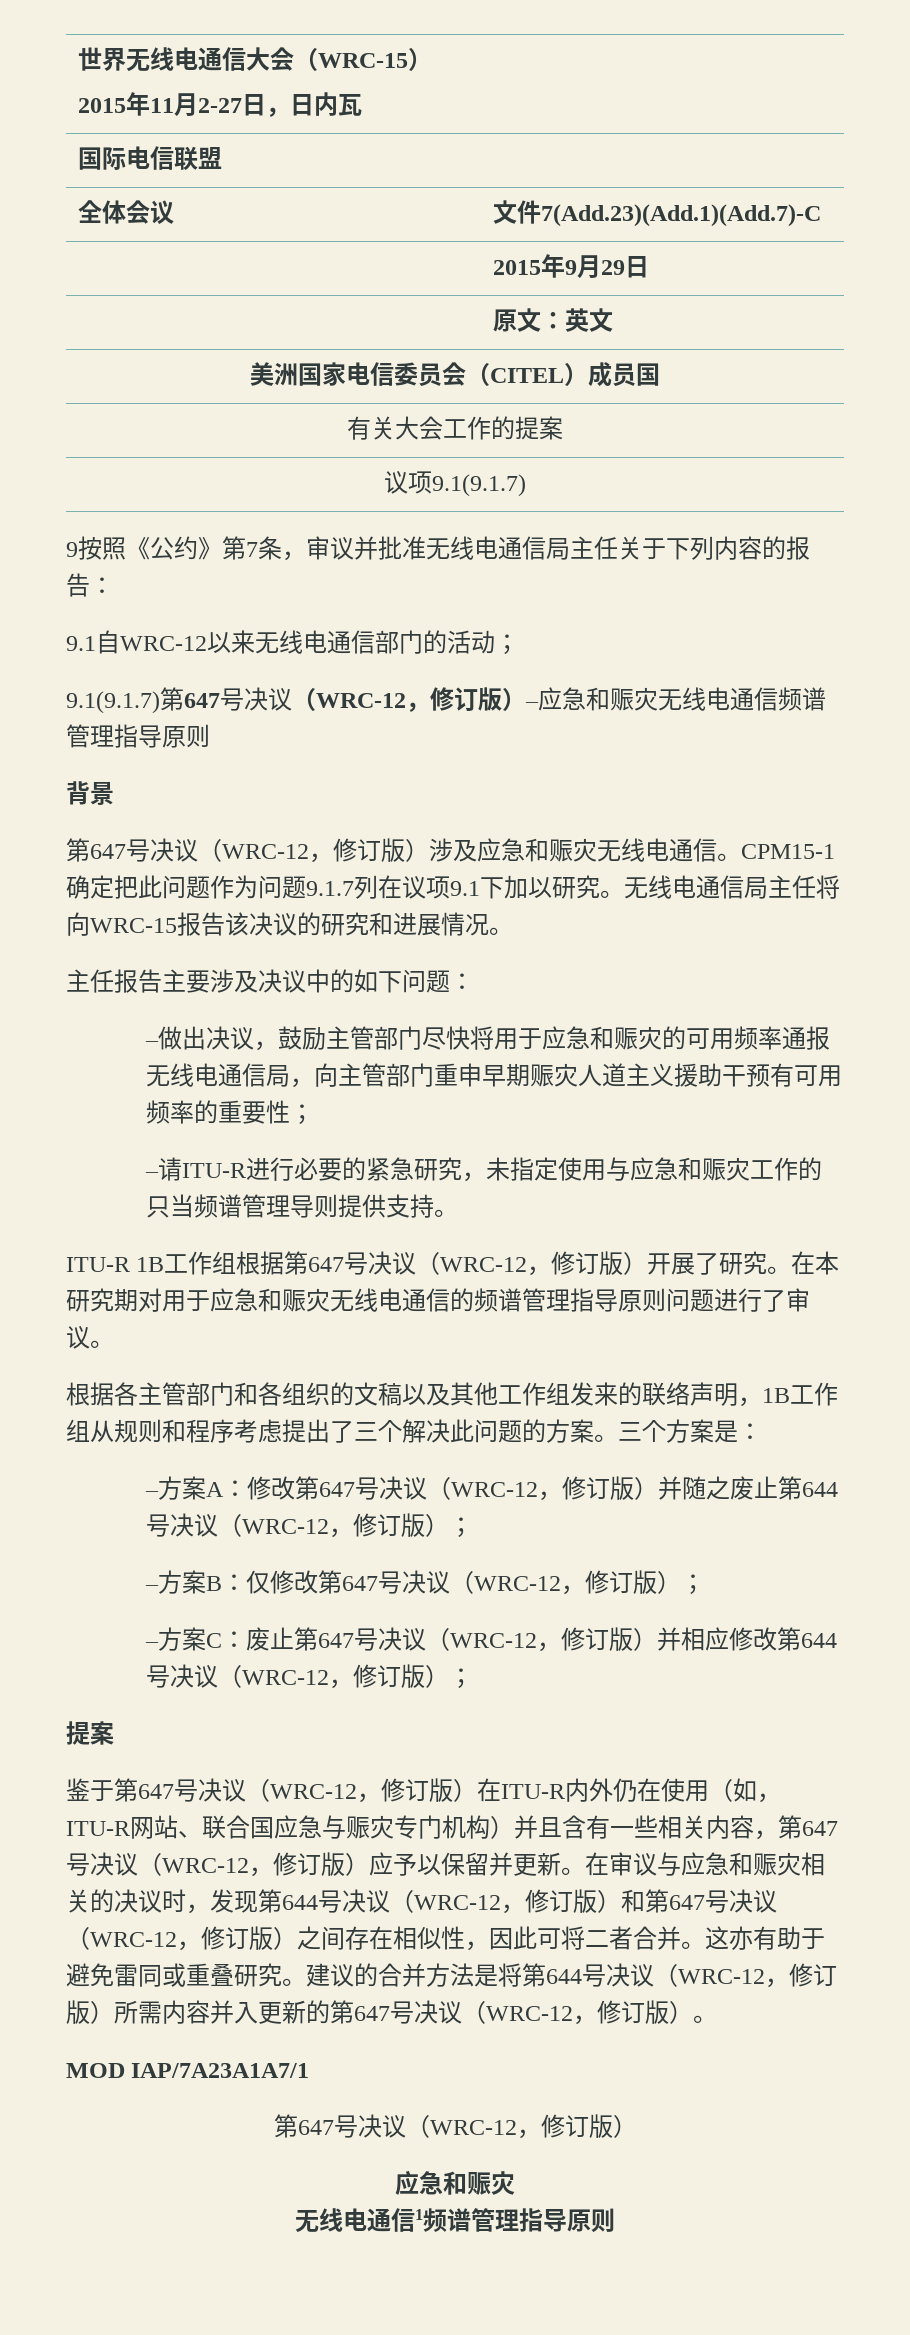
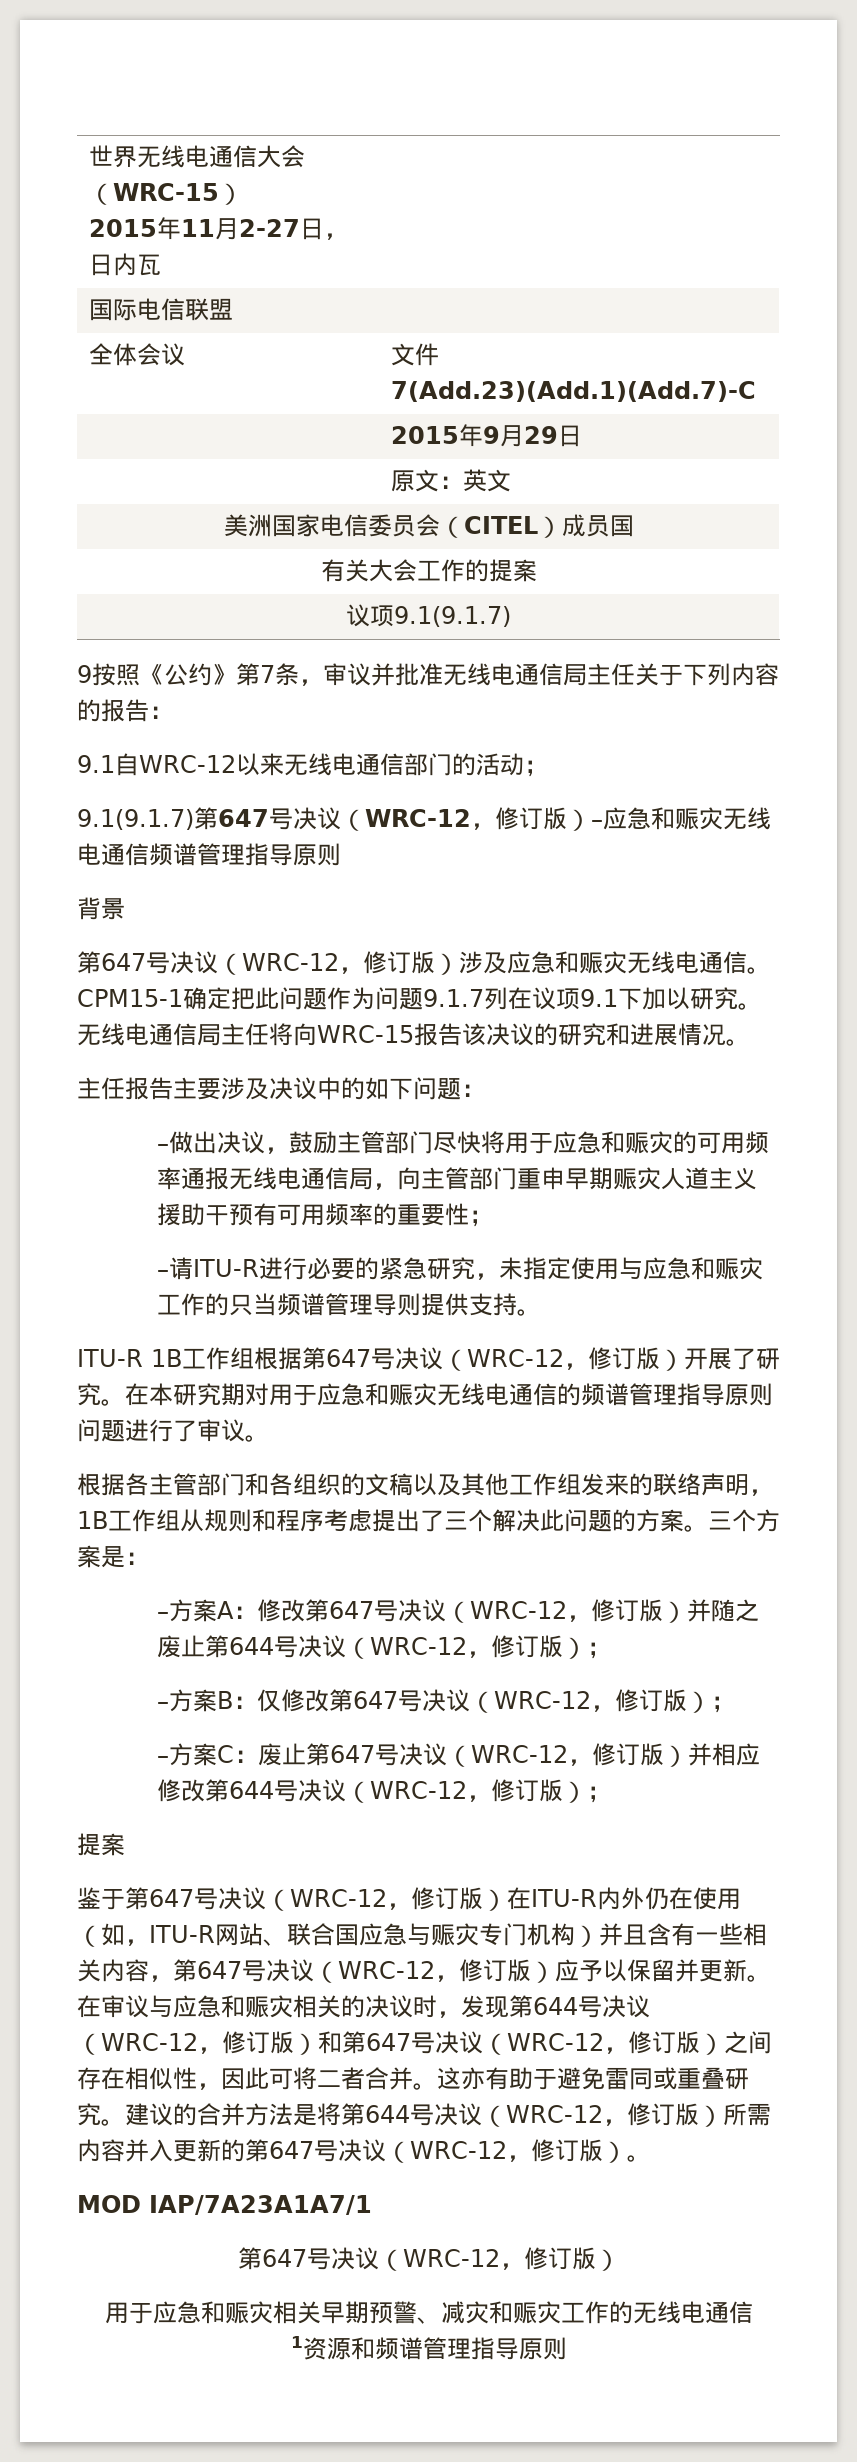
  MOD IAP/7A23A1A7/1
  第647号决议（WRC-12，修订版）
- 应急和赈灾
- 无线电通信1频谱管理指导原则
+ 用于应急和赈灾相关早期预警、减灾和赈灾工作的无线电通信
+ 1资源和频谱管理指导原则

